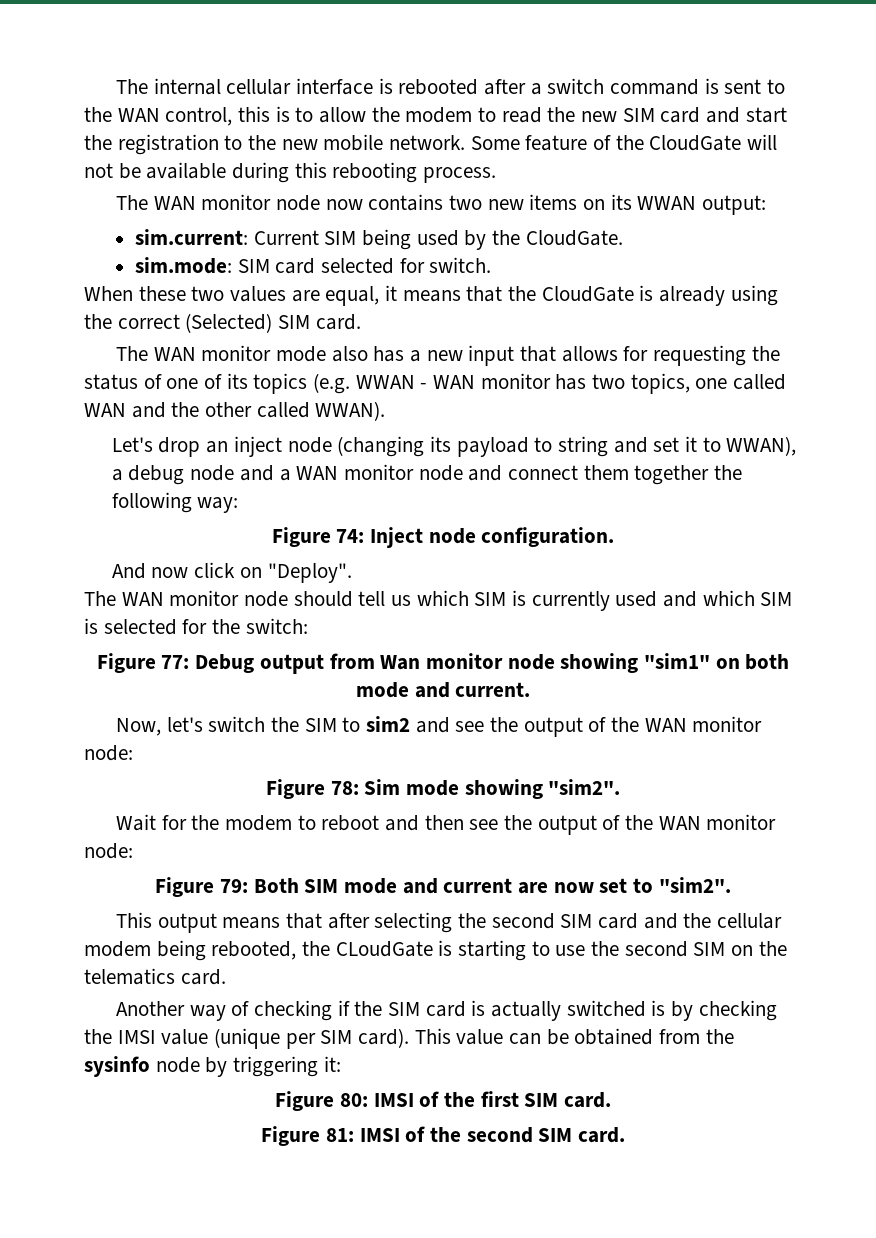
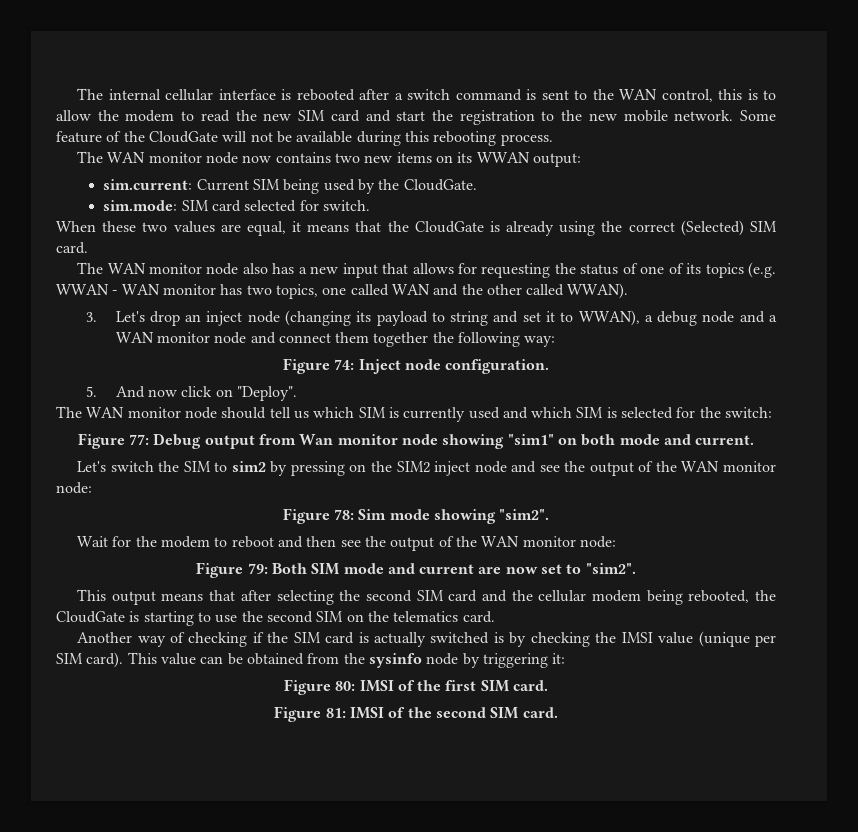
- The WAN monitor mode also has a new input that allows for requesting the status of one of its topics (e.g. WWAN - WAN monitor has two topics, one called WAN and the other called WWAN).
+ The WAN monitor node also has a new input that allows for requesting the status of one of its topics (e.g. WWAN - WAN monitor has two topics, one called WAN and the other called WWAN).
- Let's drop an inject node (changing its payload to string and set it to WWAN), a debug node and a WAN monitor node and connect them together the following way:
+ 3. Let's drop an inject node (changing its payload to string and set it to WWAN), a debug node and a WAN monitor node and connect them together the following way:
- And now click on "Deploy".
+ 5. And now click on "Deploy".
- Now, let's switch the SIM to sim2 and see the output of the WAN monitor node:
+ Let's switch the SIM to sim2 by pressing on the SIM2 inject node and see the output of the WAN monitor node:
- This output means that after selecting the second SIM card and the cellular modem being rebooted, the CLoudGate is starting to use the second SIM on the telematics card.
+ This output means that after selecting the second SIM card and the cellular modem being rebooted, the CloudGate is starting to use the second SIM on the telematics card.

